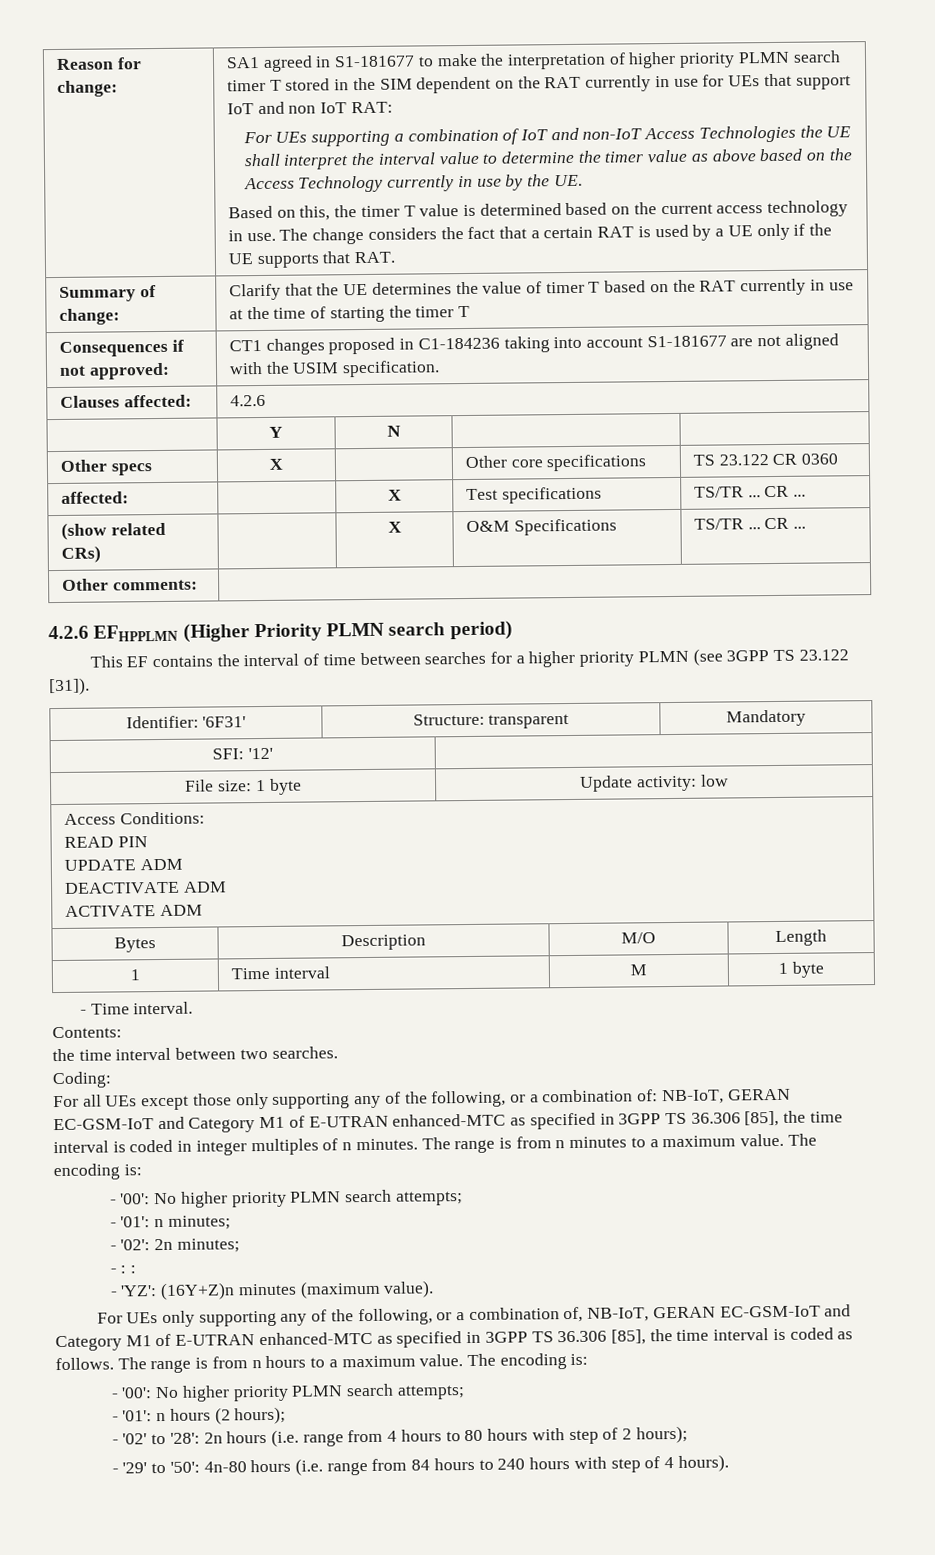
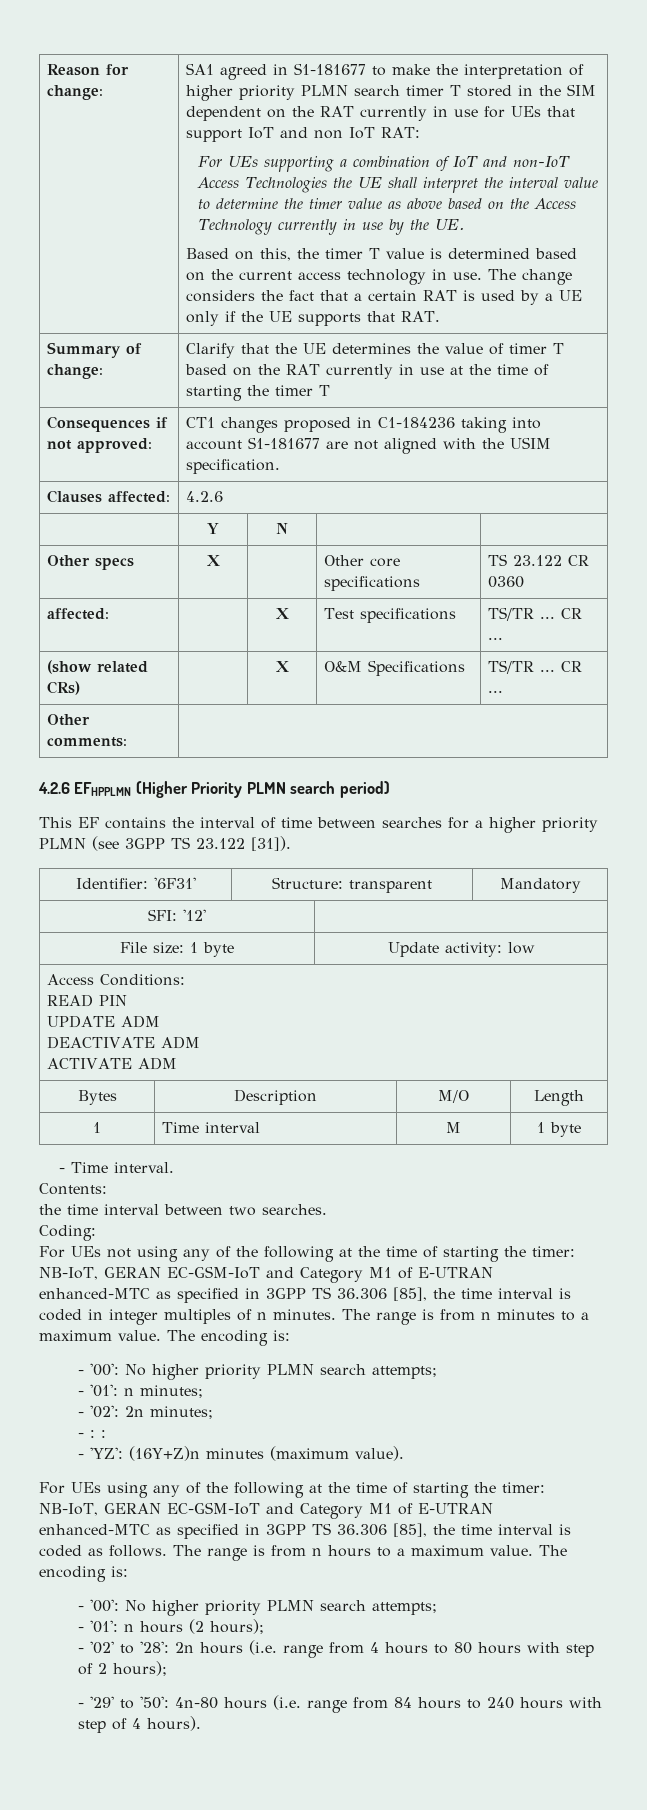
- For all UEs except those only supporting any of the following, or a combination of: NB-IoT, GERAN EC-GSM-IoT and Category M1 of E-UTRAN enhanced-MTC as specified in 3GPP TS 36.306 [85], the time interval is coded in integer multiples of n minutes.
+ For UEs not using any of the following at the time of starting the timer: NB-IoT, GERAN EC-GSM-IoT and Category M1 of E-UTRAN enhanced-MTC as specified in 3GPP TS 36.306 [85], the time interval is coded in integer multiples of n minutes.
- For UEs only supporting any of the following, or a combination of, NB-IoT, GERAN EC-GSM-IoT and Category M1 of E-UTRAN enhanced-MTC as specified in 3GPP TS 36.306 [85], the time interval is coded as follows.
+ For UEs using any of the following at the time of starting the timer: NB-IoT, GERAN EC-GSM-IoT and Category M1 of E-UTRAN enhanced-MTC as specified in 3GPP TS 36.306 [85], the time interval is coded as follows.

